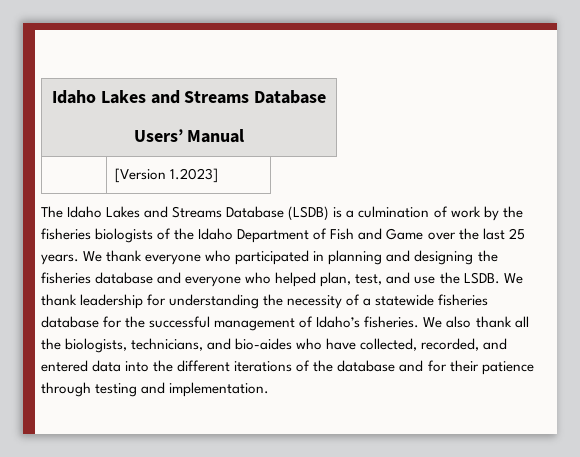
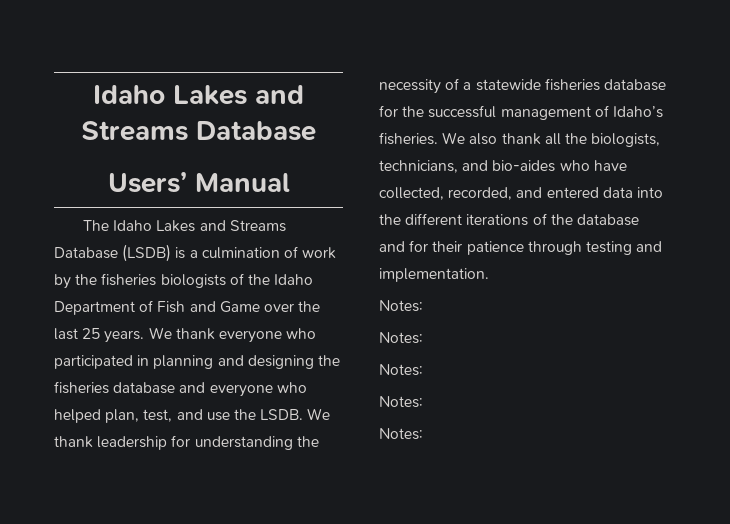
- | [Version 1.2023]
  We also thank all the biologists, technicians, and bio-aides who have collected, recorded, and entered data into the different iterations of the database and for their patience through testing and implementation.
+ Notes:
+ Notes:
+ Notes:
+ Notes:
+ Notes:

